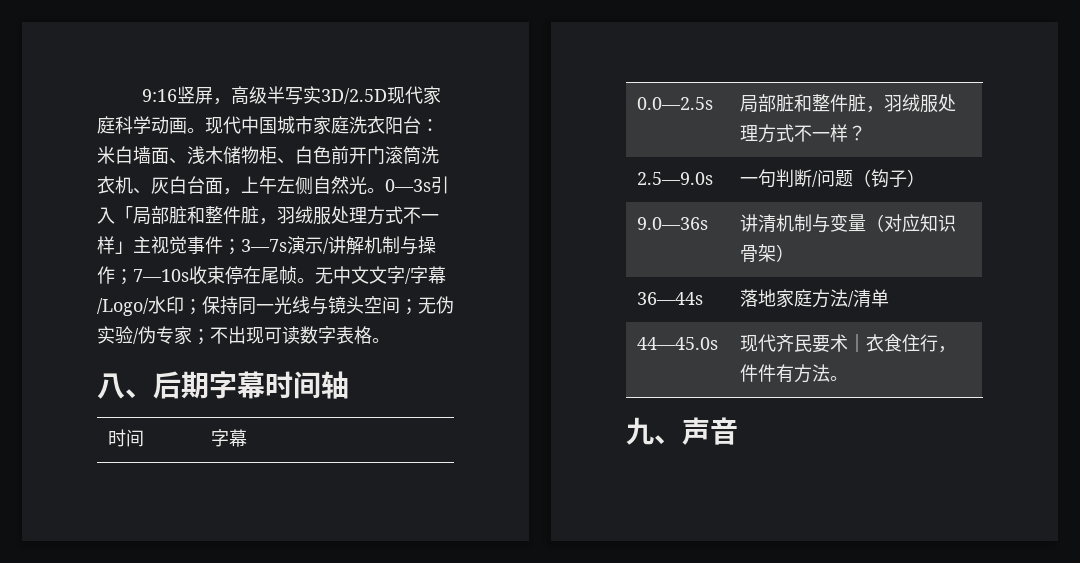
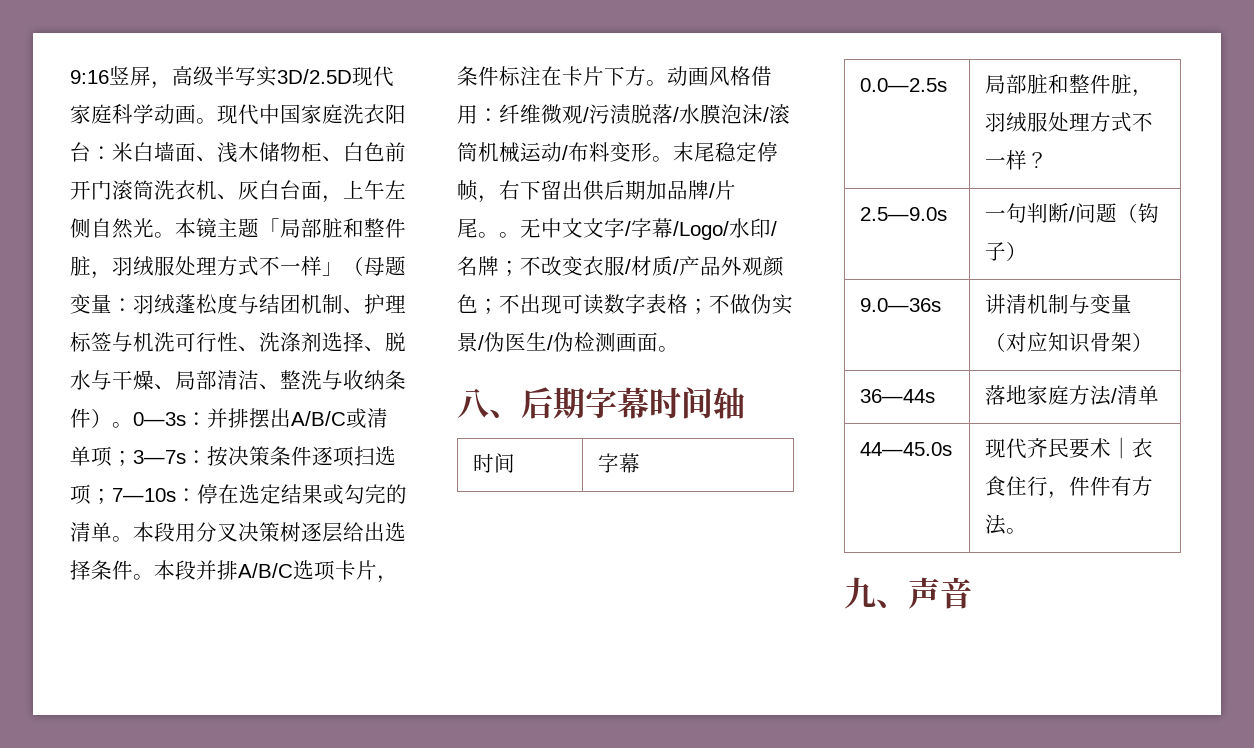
- 现代中国城市家庭洗衣阳台：米白墙面、浅木储物柜、白色前开门滚筒洗衣机、灰白台面，上午左侧自然光。
+ 现代中国家庭洗衣阳台：米白墙面、浅木储物柜、白色前开门滚筒洗衣机、灰白台面，上午左侧自然光。
- 0—3s引入「局部脏和整件脏，羽绒服处理方式不一样」主视觉事件；3—7s演示/讲解机制与操作；7—10s收束停在尾帧。
+ 本镜主题「局部脏和整件脏，羽绒服处理方式不一样」（母题变量：羽绒蓬松度与结团机制、护理标签与机洗可行性、洗涤剂选择、脱水与干燥、局部清洁、整洗与收纳条件）。0—3s：并排摆出A/B/C或清单项；3—7s：按决策条件逐项扫选项；7—10s：停在选定结果或勾完的清单。本段用分叉决策树逐层给出选择条件。本段并排A/B/C选项卡片，条件标注在卡片下方。动画风格借用：纤维微观/污渍脱落/水膜泡沫/滚筒机械运动/布料变形。末尾稳定停帧，右下留出供后期加品牌/片尾。。
- 无中文文字/字幕/Logo/水印；保持同一光线与镜头空间；无伪实验/伪专家；不出现可读数字表格。
+ 无中文文字/字幕/Logo/水印/名牌；不改变衣服/材质/产品外观颜色；不出现可读数字表格；不做伪实景/伪医生/伪检测画面。

